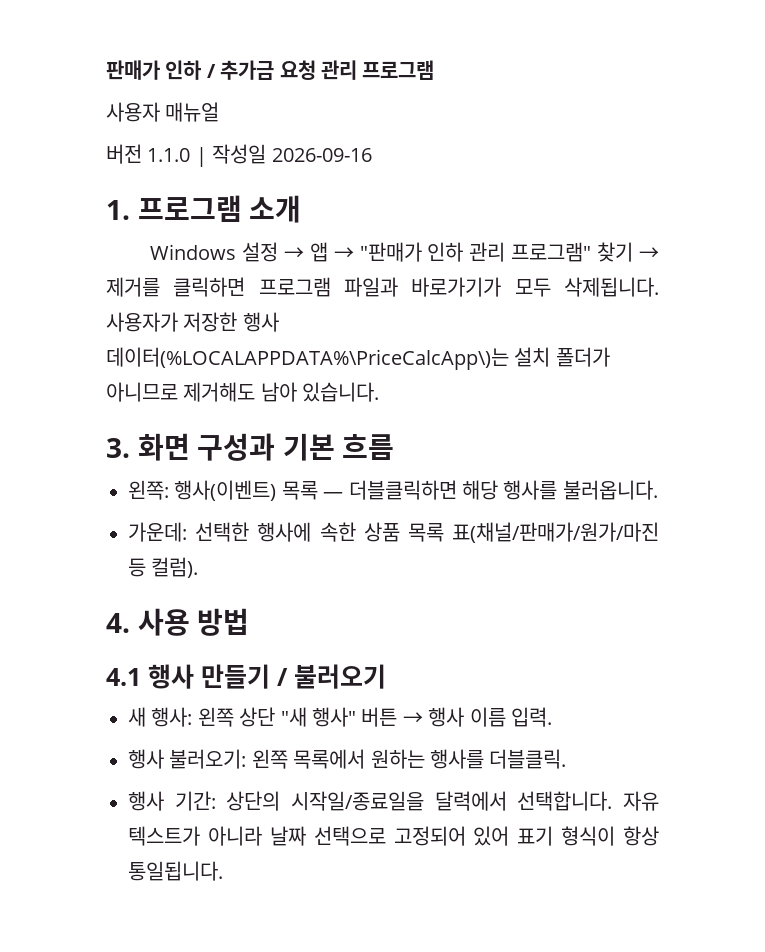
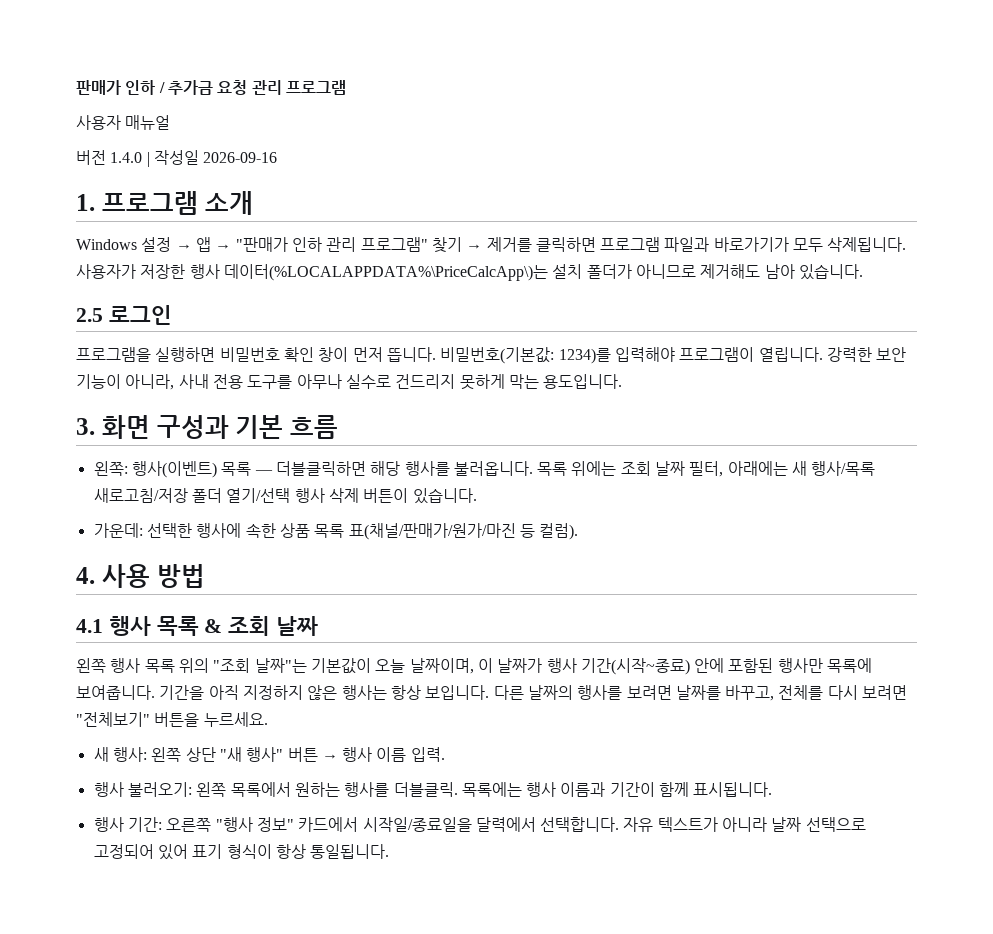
- 버전 1.1.0 | 작성일 2026-09-16
+ 버전 1.4.0 | 작성일 2026-09-16
+ 2.5 로그인
+ 프로그램을 실행하면 비밀번호 확인 창이 먼저 뜹니다. 비밀번호(기본값: 1234)를 입력해야 프로그램이 열립니다. 강력한 보안 기능이 아니라, 사내 전용 도구를 아무나 실수로 건드리지 못하게 막는 용도입니다.
+ 목록 위에는 조회 날짜 필터, 아래에는 새 행사/목록 새로고침/저장 폴더 열기/선택 행사 삭제 버튼이 있습니다.
- 4.1 행사 만들기 / 불러오기
+ 4.1 행사 목록 & 조회 날짜
+ 왼쪽 행사 목록 위의 "조회 날짜"는 기본값이 오늘 날짜이며, 이 날짜가 행사 기간(시작~종료) 안에 포함된 행사만 목록에 보여줍니다. 기간을 아직 지정하지 않은 행사는 항상 보입니다. 다른 날짜의 행사를 보려면 날짜를 바꾸고, 전체를 다시 보려면 "전체보기" 버튼을 누르세요.
- 행사 불러오기: 왼쪽 목록에서 원하는 행사를 더블클릭.
- 행사 기간: 상단의 시작일/종료일을 달력에서 선택합니다.
+ 행사 불러오기: 왼쪽 목록에서 원하는 행사를 더블클릭. 목록에는 행사 이름과 기간이 함께 표시됩니다.
+ 행사 기간: 오른쪽 "행사 정보" 카드에서 시작일/종료일을 달력에서 선택합니다.

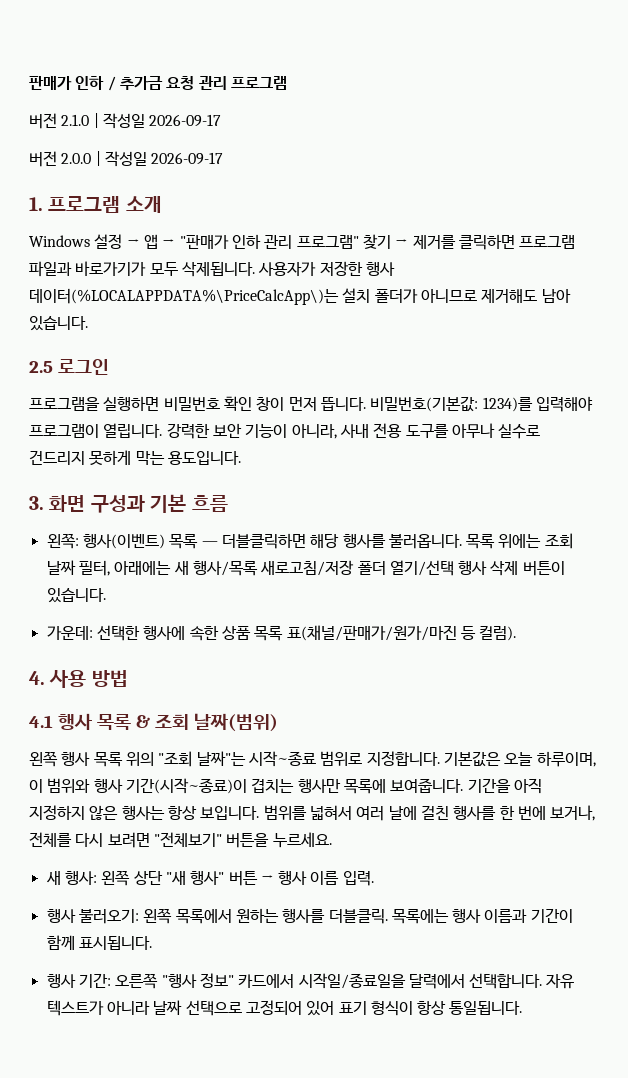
- 사용자 매뉴얼
- 버전 1.4.0 | 작성일 2026-09-16
+ 버전 2.1.0 | 작성일 2026-09-17
+ 버전 2.0.0 | 작성일 2026-09-17
- 4.1 행사 목록 & 조회 날짜
+ 4.1 행사 목록 & 조회 날짜(범위)
- 왼쪽 행사 목록 위의 "조회 날짜"는 기본값이 오늘 날짜이며, 이 날짜가 행사 기간(시작~종료) 안에 포함된 행사만 목록에 보여줍니다.
+ 왼쪽 행사 목록 위의 "조회 날짜"는 시작~종료 범위로 지정합니다. 기본값은 오늘 하루이며, 이 범위와 행사 기간(시작~종료)이 겹치는 행사만 목록에 보여줍니다.
- 다른 날짜의 행사를 보려면 날짜를 바꾸고, 전체를 다시 보려면 "전체보기" 버튼을 누르세요.
+ 범위를 넓혀서 여러 날에 걸친 행사를 한 번에 보거나, 전체를 다시 보려면 "전체보기" 버튼을 누르세요.

